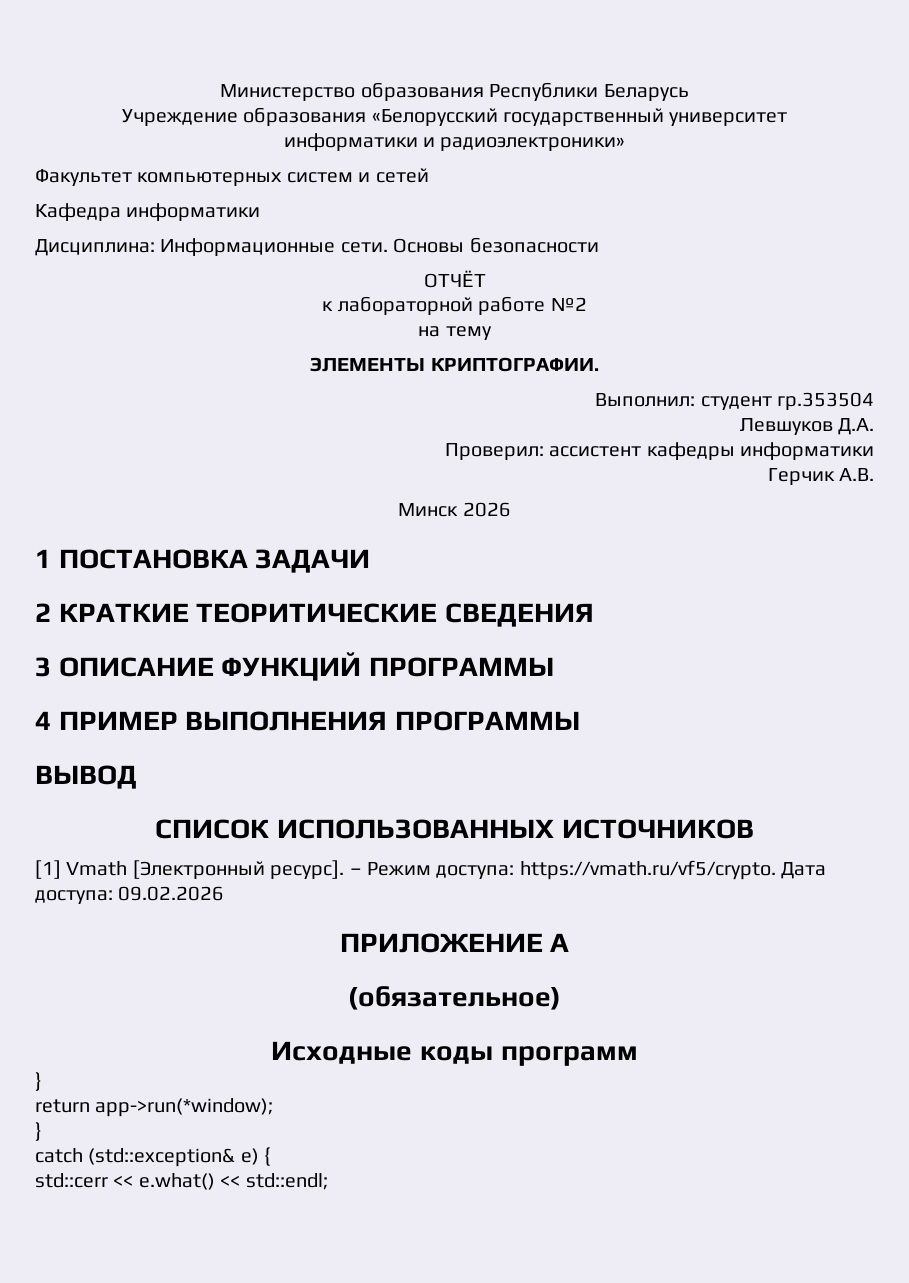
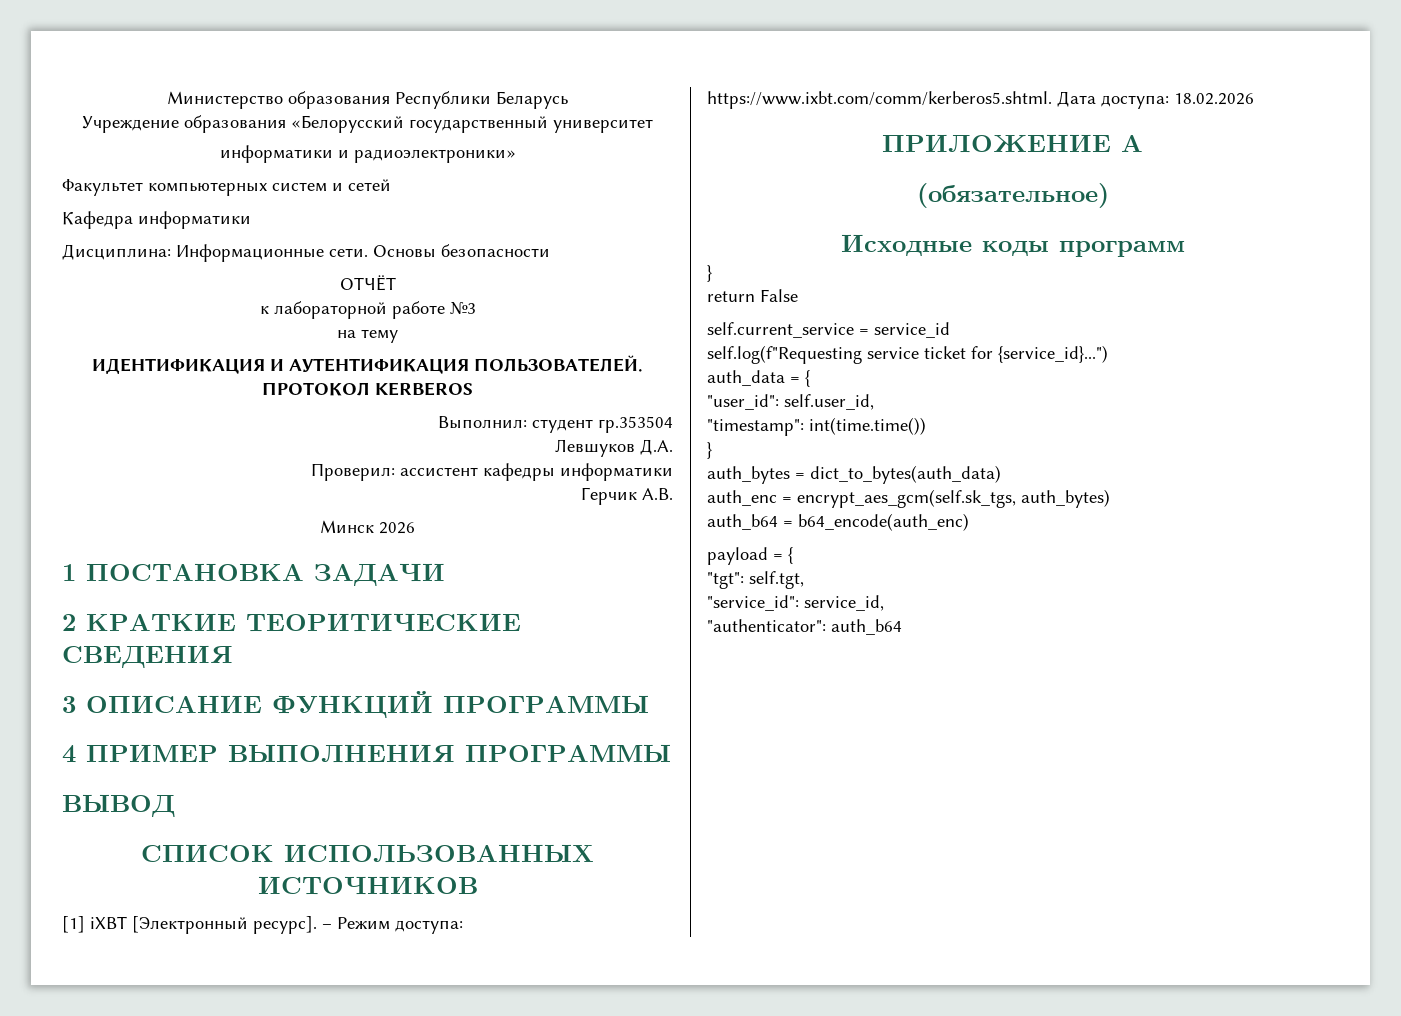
- к лабораторной работе №2
+ к лабораторной работе №3
- ЭЛЕМЕНТЫ КРИПТОГРАФИИ.
+ ИДЕНТИФИКАЦИЯ И АУТЕНТИФИКАЦИЯ ПОЛЬЗОВАТЕЛЕЙ. ПРОТОКОЛ KERBEROS
- [1] Vmath [Электронный ресурс].
+ [1] iXBT [Электронный ресурс].
- – Режим доступа: https://vmath.ru/vf5/crypto. Дата доступа: 09.02.2026
+ – Режим доступа: https://www.ixbt.com/comm/kerberos5.shtml. Дата доступа: 18.02.2026
- return app->run(*window);
+ return False
+ self.current_service = service_id
+ self.log(f"Requesting service ticket for {service_id}...")
+ auth_data = {
+ "user_id": self.user_id,
+ "timestamp": int(time.time())
  }
- catch (std::exception& e) {
- std::cerr << e.what() << std::endl;
+ auth_bytes = dict_to_bytes(auth_data)
+ auth_enc = encrypt_aes_gcm(self.sk_tgs, auth_bytes)
+ auth_b64 = b64_encode(auth_enc)
+ payload = {
+ "tgt": self.tgt,
+ "service_id": service_id,
+ "authenticator": auth_b64

